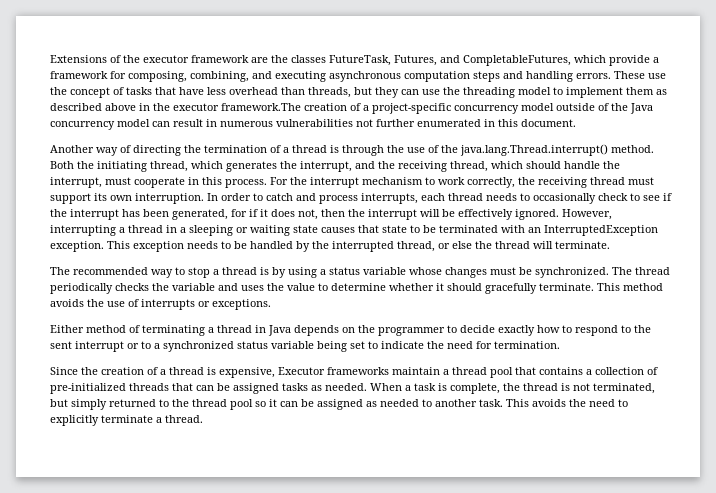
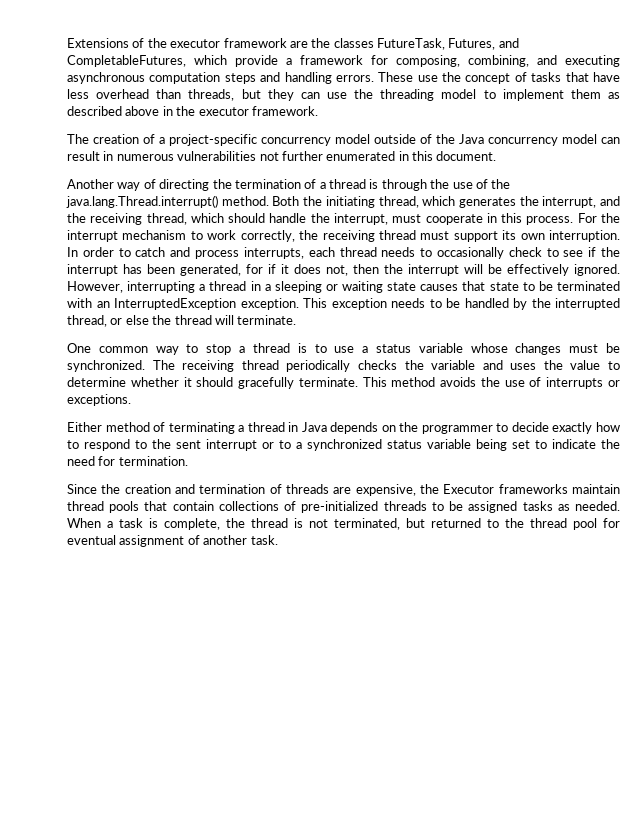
- These use the concept of tasks that have less overhead than threads, but they can use the threading model to implement them as described above in the executor framework.The creation of a project-specific concurrency model outside of the Java concurrency model can result in numerous vulnerabilities not further enumerated in this document.
+ These use the concept of tasks that have less overhead than threads, but they can use the threading model to implement them as described above in the executor framework.
+ The creation of a project-specific concurrency model outside of the Java concurrency model can result in numerous vulnerabilities not further enumerated in this document.
- The recommended way to stop a thread is by using a status variable whose changes must be synchronized.
+ One common way to stop a thread is to use a status variable whose changes must be synchronized.
- The thread periodically checks the variable and uses the value to determine whether it should gracefully terminate.
+ The receiving thread periodically checks the variable and uses the value to determine whether it should gracefully terminate.
- Since the creation of a thread is expensive, Executor frameworks maintain a thread pool that contains a collection of pre-initialized threads that can be assigned tasks as needed.
+ Since the creation and termination of threads are expensive, the Executor frameworks maintain thread pools that contain collections of pre-initialized threads to be assigned tasks as needed.
- When a task is complete, the thread is not terminated, but simply returned to the thread pool so it can be assigned as needed to another task. This avoids the need to explicitly terminate a thread.
+ When a task is complete, the thread is not terminated, but returned to the thread pool for eventual assignment of another task.

